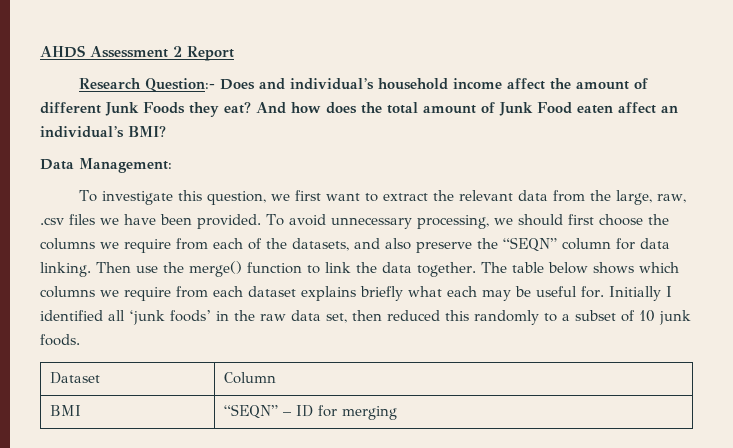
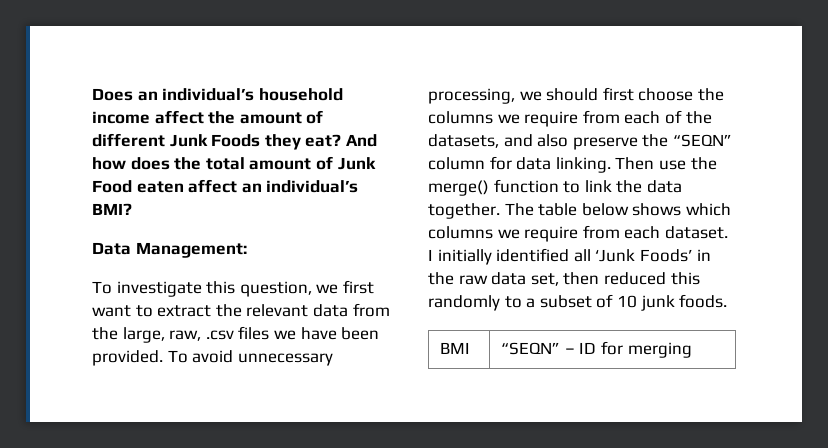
- AHDS Assessment 2 Report
- Research Question:- Does and individual’s household income affect the amount of different Junk Foods they eat?
+ Does an individual’s household income affect the amount of different Junk Foods they eat?
- The table below shows which columns we require from each dataset explains briefly what each may be useful for. Initially I identified all ‘junk foods’ in the raw data set, then reduced this randomly to a subset of 10 junk foods.
+ The table below shows which columns we require from each dataset. I initially identified all ‘Junk Foods’ in the raw data set, then reduced this randomly to a subset of 10 junk foods.
- Dataset | Column

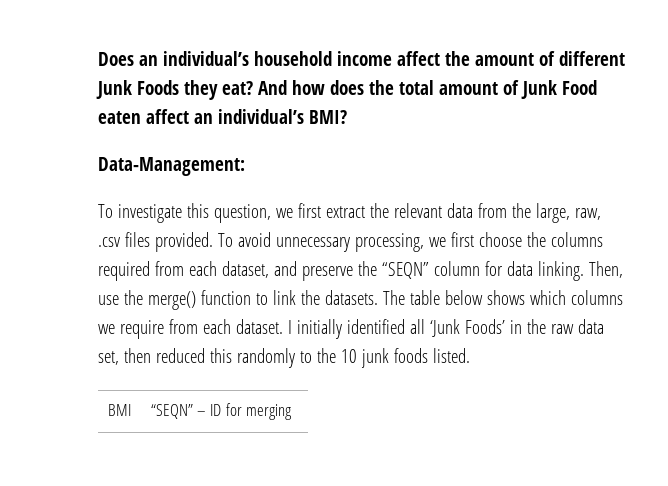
- Data Management:
+ Data-Management:
- To investigate this question, we first want to extract the relevant data from the large, raw, .csv files we have been provided.
+ To investigate this question, we first extract the relevant data from the large, raw, .csv files provided.
- To avoid unnecessary processing, we should first choose the columns we require from each of the datasets, and also preserve the “SEQN” column for data linking.
+ To avoid unnecessary processing, we first choose the columns required from each dataset, and preserve the “SEQN” column for data linking.
- Then use the merge() function to link the data together.
+ Then, use the merge() function to link the datasets.
- I initially identified all ‘Junk Foods’ in the raw data set, then reduced this randomly to a subset of 10 junk foods.
+ I initially identified all ‘Junk Foods’ in the raw data set, then reduced this randomly to the 10 junk foods listed.

